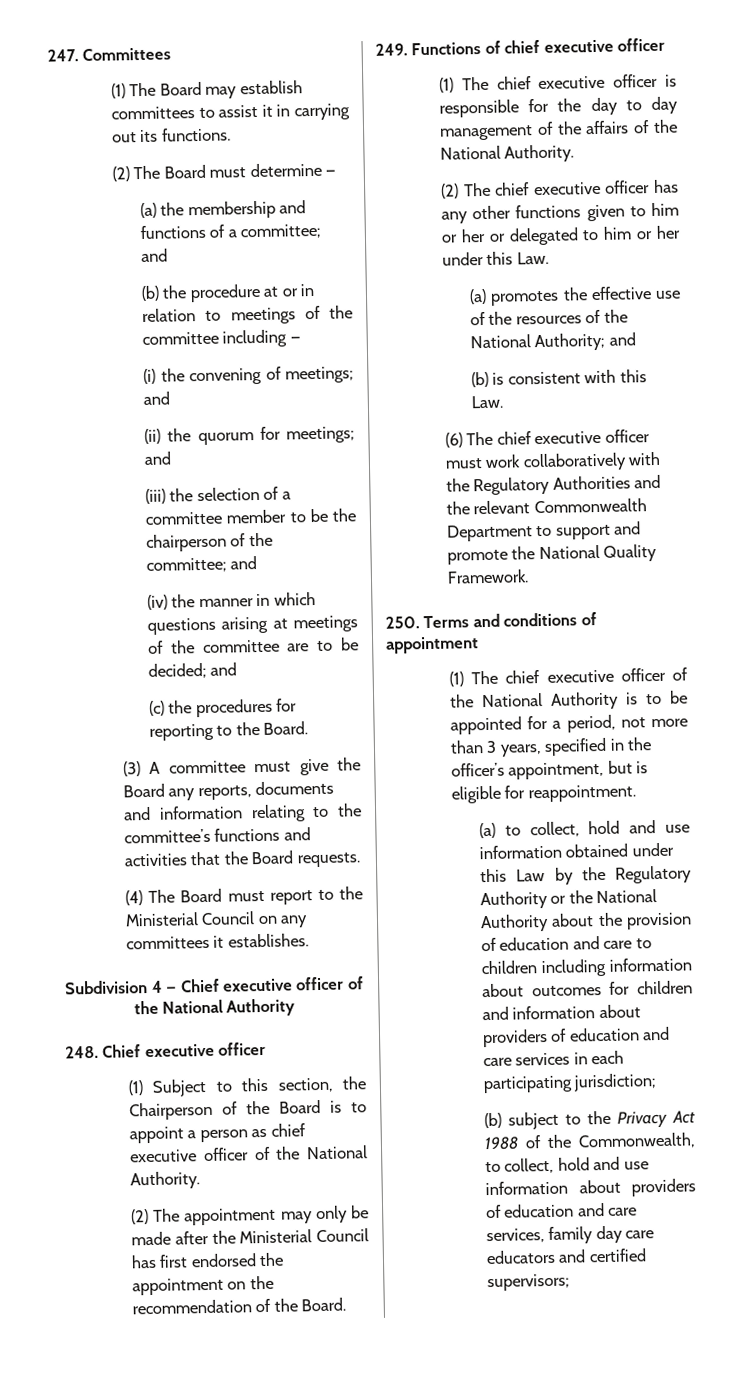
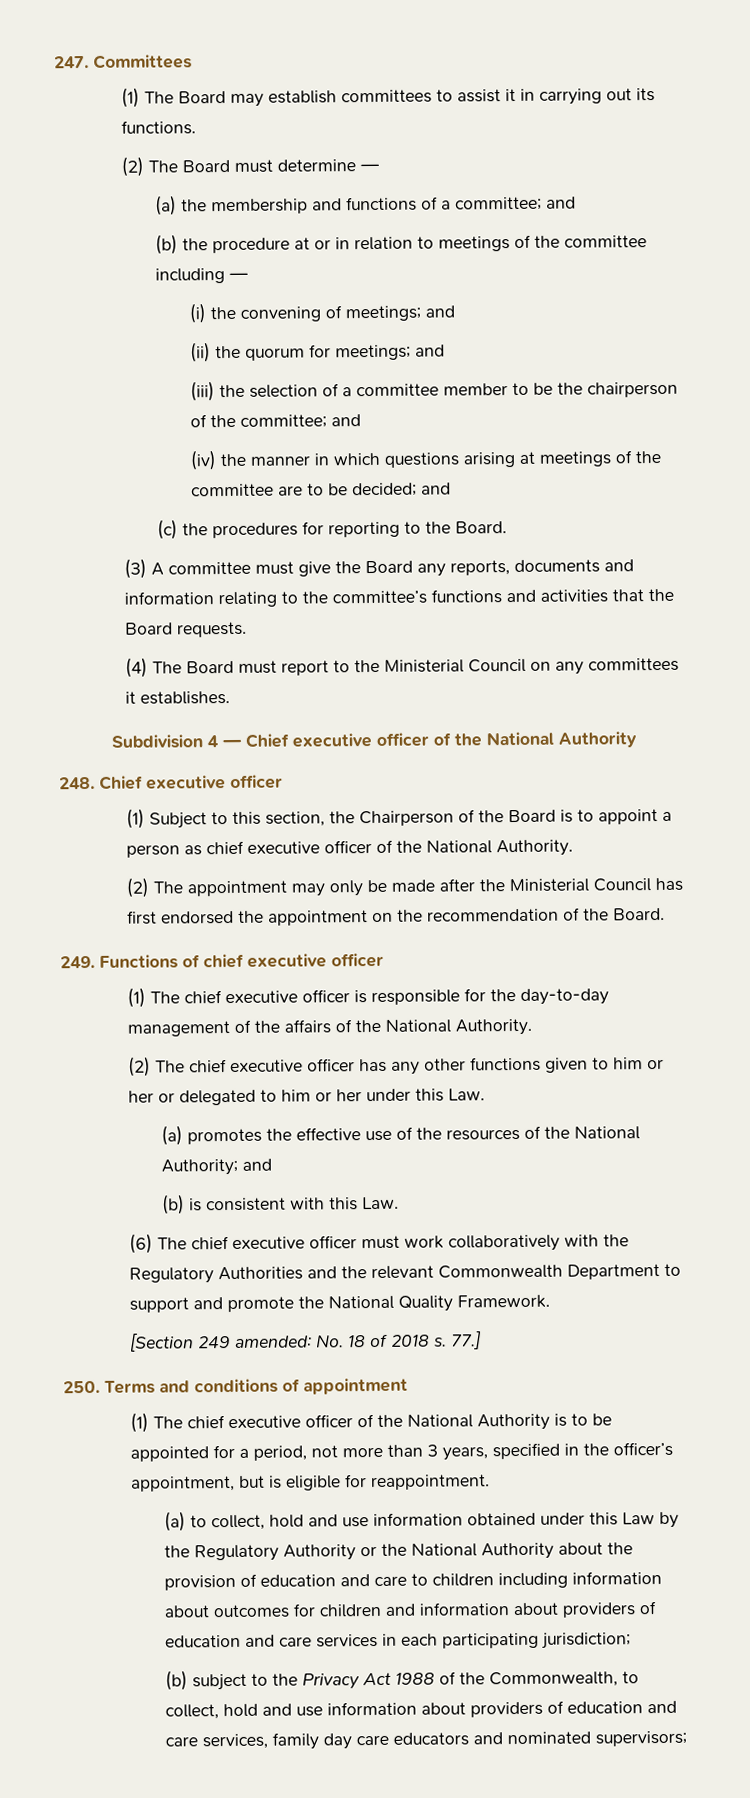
- (1) The chief executive officer is responsible for the day to day management of the affairs of the National Authority.
+ (1) The chief executive officer is responsible for the day-to-day management of the affairs of the National Authority.
+ [Section 249 amended: No. 18 of 2018 s. 77.]
- (b) subject to the Privacy Act 1988 of the Commonwealth, to collect, hold and use information about providers of education and care services, family day care educators and certified supervisors;
+ (b) subject to the Privacy Act 1988 of the Commonwealth, to collect, hold and use information about providers of education and care services, family day care educators and nominated supervisors;

